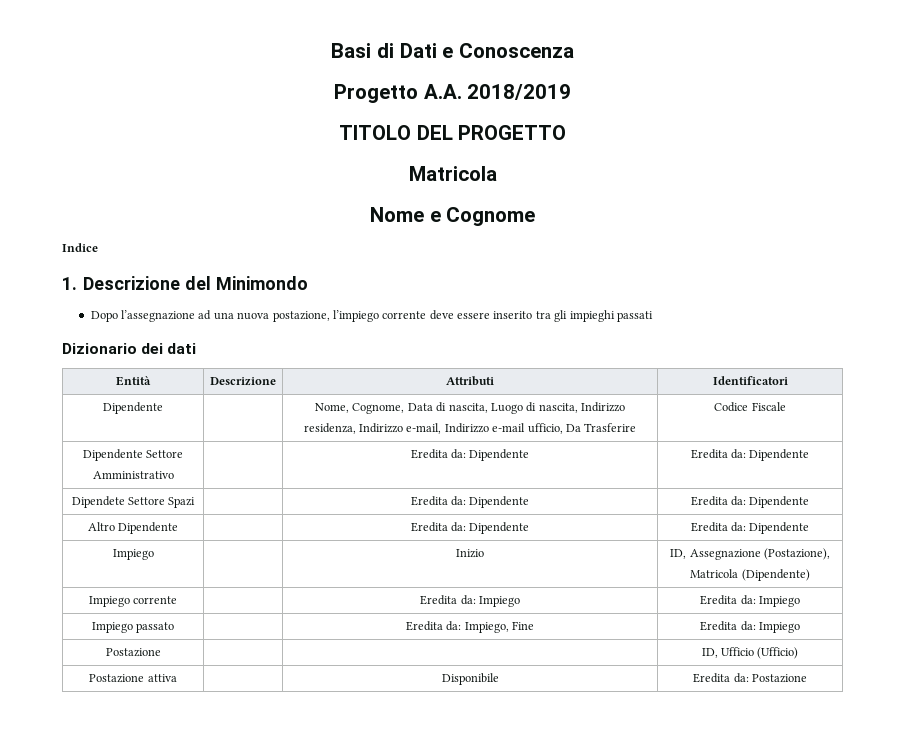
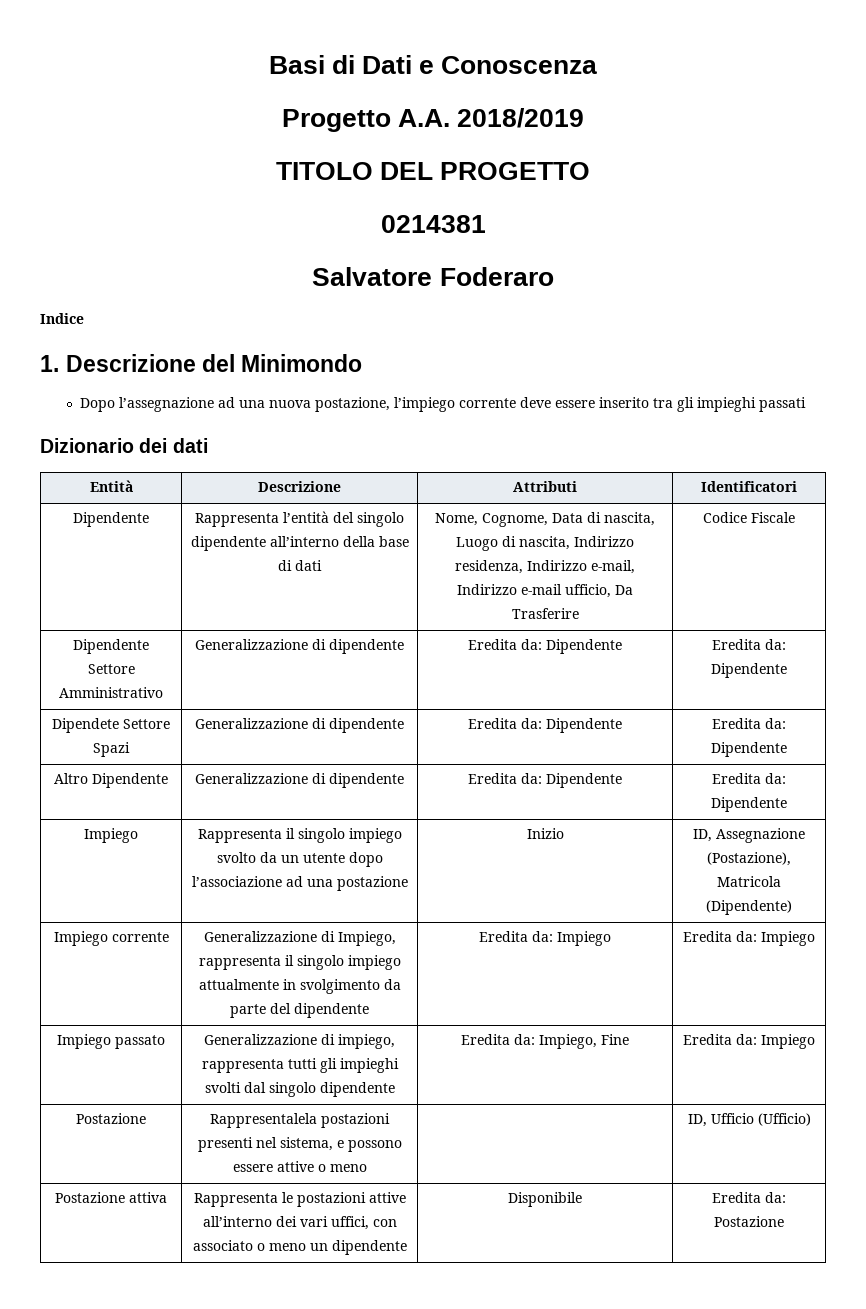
  TITOLO DEL PROGETTO
- Matricola
- Nome e Cognome
+ 0214381
+ Salvatore Foderaro
- Dipendente | | Nome, Cognome, Data di nascita, Luogo di nascita, Indirizzo residenza, Indirizzo e-mail, Indirizzo e-mail ufficio, Da Trasferire | Codice Fiscale
+ Dipendente | Rappresenta l’entità del singolo dipendente all’interno della base di dati | Nome, Cognome, Data di nascita, Luogo di nascita, Indirizzo residenza, Indirizzo e-mail, Indirizzo e-mail ufficio, Da Trasferire | Codice Fiscale
- Dipendente Settore Amministrativo | | Eredita da: Dipendente | Eredita da: Dipendente
+ Dipendente Settore Amministrativo | Generalizzazione di dipendente | Eredita da: Dipendente | Eredita da: Dipendente
- Dipendete Settore Spazi | | Eredita da: Dipendente | Eredita da: Dipendente
+ Dipendete Settore Spazi | Generalizzazione di dipendente | Eredita da: Dipendente | Eredita da: Dipendente
- Altro Dipendente | | Eredita da: Dipendente | Eredita da: Dipendente
+ Altro Dipendente | Generalizzazione di dipendente | Eredita da: Dipendente | Eredita da: Dipendente
- Impiego | | Inizio | ID, Assegnazione (Postazione), Matricola (Dipendente)
+ Impiego | Rappresenta il singolo impiego svolto da un utente dopo l’associazione ad una postazione | Inizio | ID, Assegnazione (Postazione), Matricola (Dipendente)
- Impiego corrente | | Eredita da: Impiego | Eredita da: Impiego
+ Impiego corrente | Generalizzazione di Impiego, rappresenta il singolo impiego attualmente in svolgimento da parte del dipendente | Eredita da: Impiego | Eredita da: Impiego
- Impiego passato | | Eredita da: Impiego, Fine | Eredita da: Impiego
+ Impiego passato | Generalizzazione di impiego, rappresenta tutti gli impieghi svolti dal singolo dipendente | Eredita da: Impiego, Fine | Eredita da: Impiego
- Postazione | | | ID, Ufficio (Ufficio)
+ Postazione | Rappresentalela postazioni presenti nel sistema, e possono essere attive o meno | | ID, Ufficio (Ufficio)
- Postazione attiva | | Disponibile | Eredita da: Postazione
+ Postazione attiva | Rappresenta le postazioni attive all’interno dei vari uffici, con associato o meno un dipendente | Disponibile | Eredita da: Postazione

